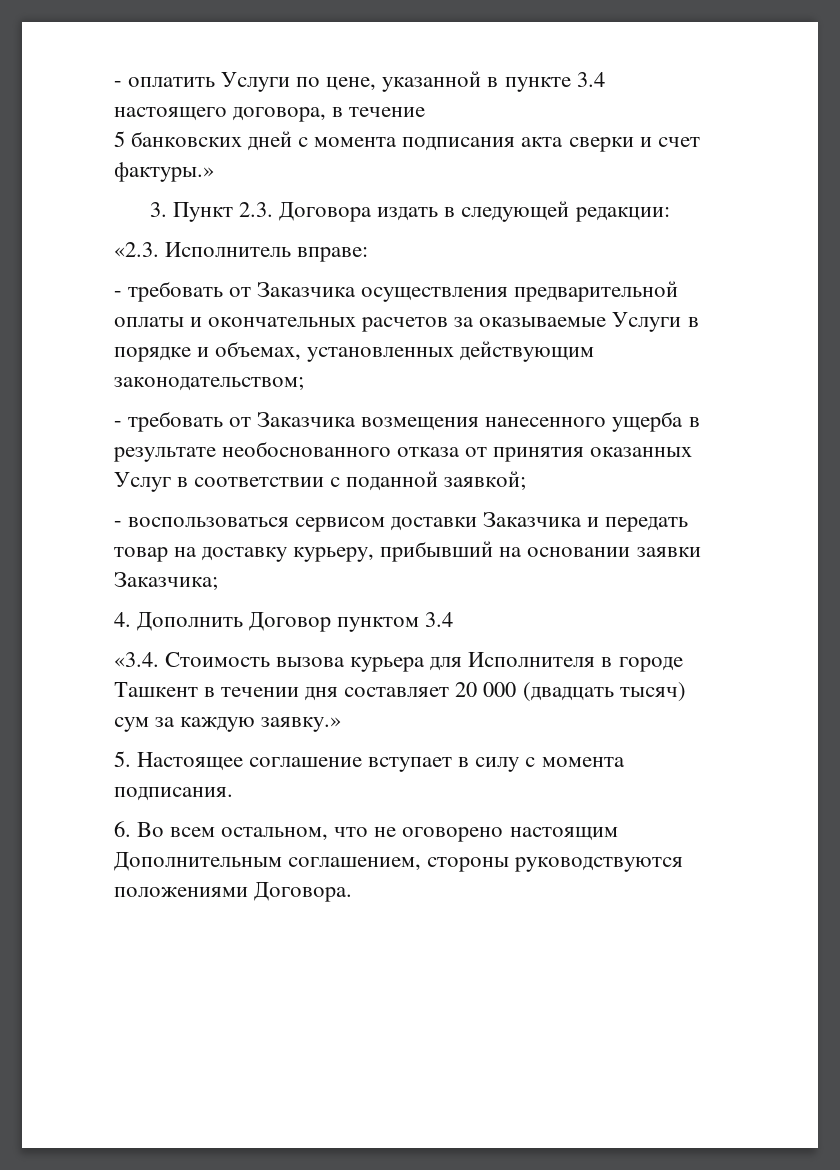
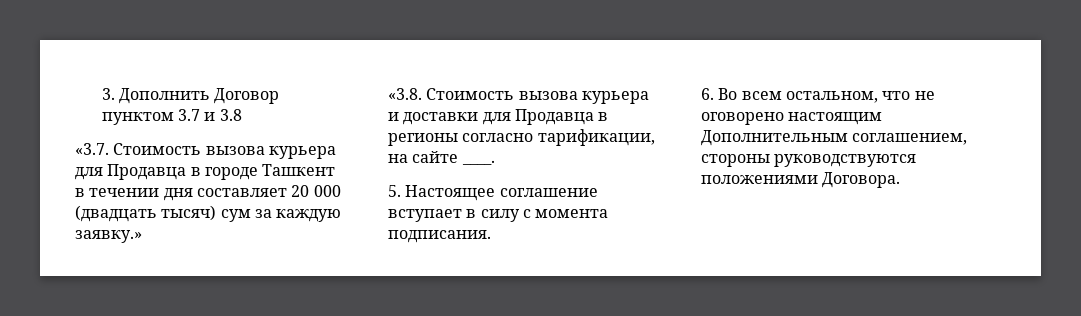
- - оплатить Услуги по цене, указанной в пункте 3.4 настоящего договора, в течение
- 5 банковских дней с момента подписания акта сверки и счет фактуры.»
- 3. Пункт 2.3. Договора издать в следующей редакции:
- «2.3. Исполнитель вправе:
- - требовать от Заказчика осуществления предварительной оплаты и окончательных расчетов за оказываемые Услуги в порядке и объемах, установленных действующим законодательством;
- - требовать от Заказчика возмещения нанесенного ущерба в результате необоснованного отказа от принятия оказанных Услуг в соответствии с поданной заявкой;
- - воспользоваться сервисом доставки Заказчика и передать товар на доставку курьеру, прибывший на основании заявки Заказчика;
- 4. Дополнить Договор пунктом 3.4
- «3.4. Стоимость вызова курьера для Исполнителя в городе Ташкент в течении дня составляет 20 000 (двадцать тысяч) сум за каждую заявку.»
+ 3. Дополнить Договор пунктом 3.7 и 3.8
+ «3.7. Стоимость вызова курьера для Продавца в городе Ташкент в течении дня составляет 20 000 (двадцать тысяч) сум за каждую заявку.»
+ «3.8. Стоимость вызова курьера и доставки для Продавца в регионы согласно тарификации, на сайте ____.

